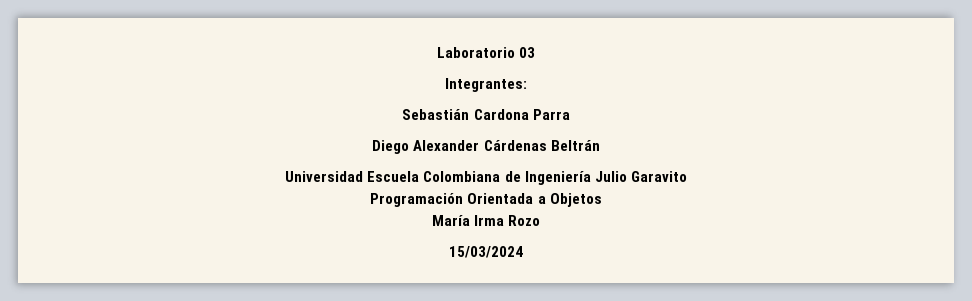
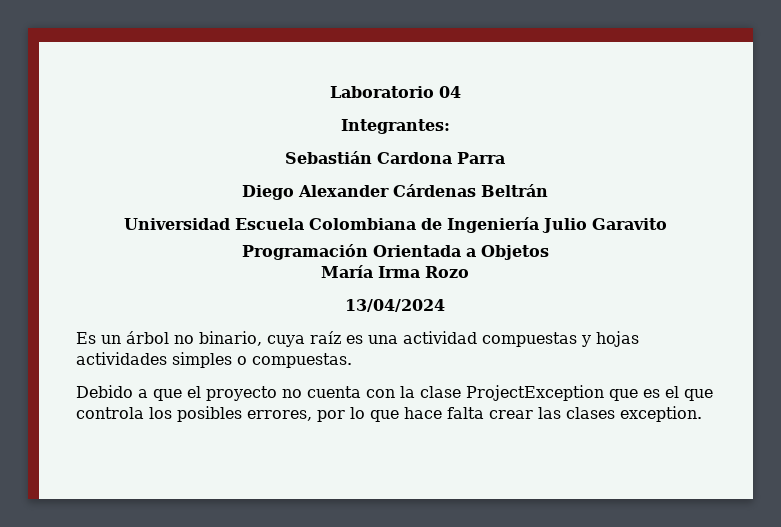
- Laboratorio 03
+ Laboratorio 04
- 15/03/2024
+ 13/04/2024
+ Es un árbol no binario, cuya raíz es una actividad compuestas y hojas actividades simples o compuestas.
+ Debido a que el proyecto no cuenta con la clase ProjectException que es el que controla los posibles errores, por lo que hace falta crear las clases exception.

